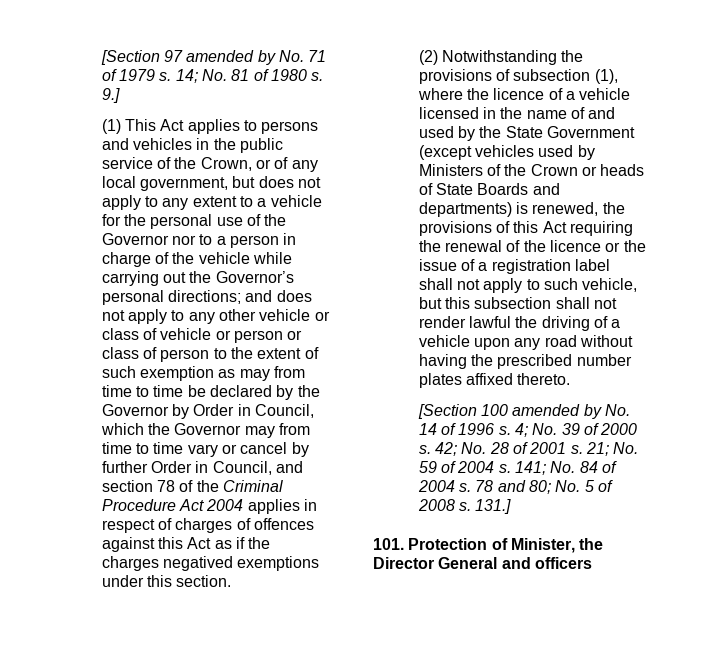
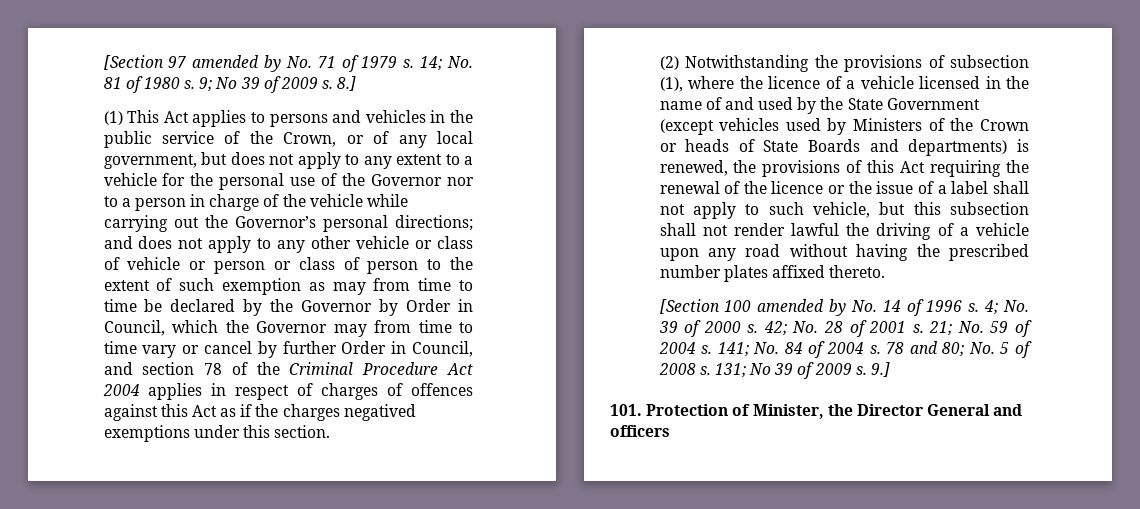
- 9.]
+ 9; No 39 of 2009 s. 8.]
- (2) Notwithstanding the provisions of subsection (1), where the licence of a vehicle licensed in the name of and used by the State Government (except vehicles used by Ministers of the Crown or heads of State Boards and departments) is renewed, the provisions of this Act requiring the renewal of the licence or the issue of a registration label shall not apply to such vehicle, but this subsection shall not render lawful the driving of a vehicle upon any road without having the prescribed number plates affixed thereto.
+ (2) Notwithstanding the provisions of subsection (1), where the licence of a vehicle licensed in the name of and used by the State Government (except vehicles used by Ministers of the Crown or heads of State Boards and departments) is renewed, the provisions of this Act requiring the renewal of the licence or the issue of a label shall not apply to such vehicle, but this subsection shall not render lawful the driving of a vehicle upon any road without having the prescribed number plates affixed thereto.
- 131.]
+ 131; No 39 of 2009 s. 9.]

